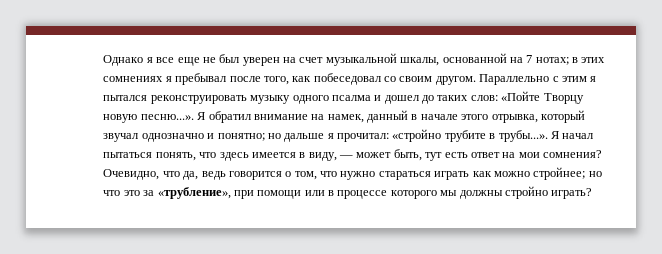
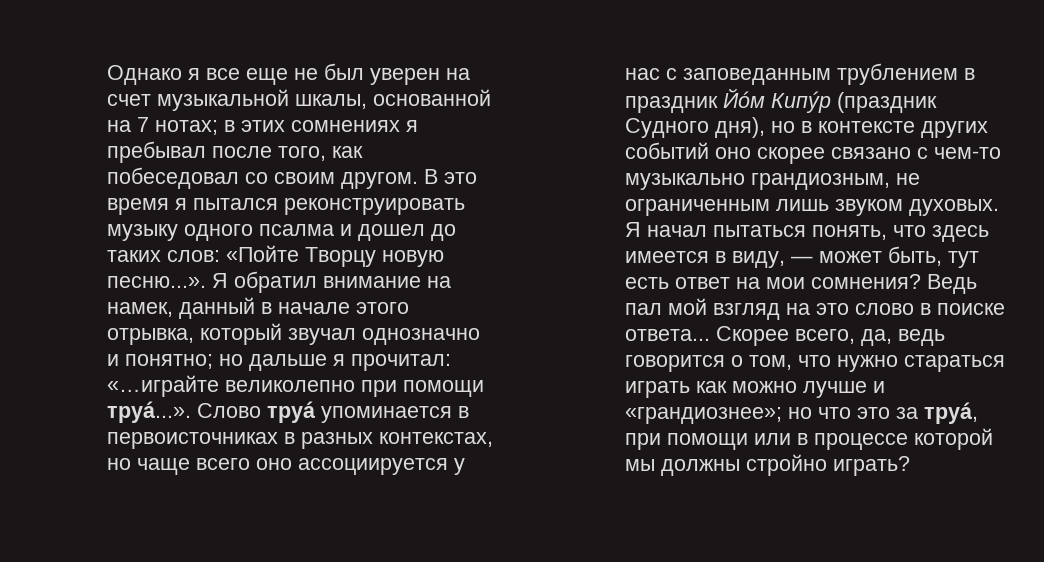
- Параллельно с этим я пытался реконструировать музыку одного псалма и дошел до таких слов: «Пойте Творцу новую песню...». Я обратил внимание на намек, данный в начале этого отрывка, который звучал однозначно и понятно; но дальше я прочитал: «стройно трубите в трубы...». Я начал пытаться понять, что здесь имеется в виду, — может быть, тут есть ответ на мои сомнения?
+ В это время я пытался реконструировать музыку одного псалма и дошел до таких слов: «Пойте Творцу новую песню...». Я обратил внимание на намек, данный в начале этого отрывка, который звучал однозначно и понятно; но дальше я прочитал: «…играйте великолепно при помощи труá...». Слово труá упоминается в первоисточниках в разных контекстах, но чаще всего оно ассоциируется у нас с заповеданным трублением в праздник Йóм Кипýр (праздник Судного дня), но в контексте других событий оно скорее связано с чем-то музыкально грандиозным, не ограниченным лишь звуком духовых. Я начал пытаться понять, что здесь имеется в виду, — может быть, тут есть ответ на мои сомнения?
- Очевидно, что да, ведь говорится о том, что нужно стараться играть как можно стройнее; но что это за «трубление», при помощи или в процессе которого мы должны стройно играть?
+ Ведь пал мой взгляд на это слово в поиске ответа... Скорее всего, да, ведь говорится о том, что нужно стараться играть как можно лучше и «грандиознее»; но что это за труá, при помощи или в процессе которой мы должны стройно играть?

